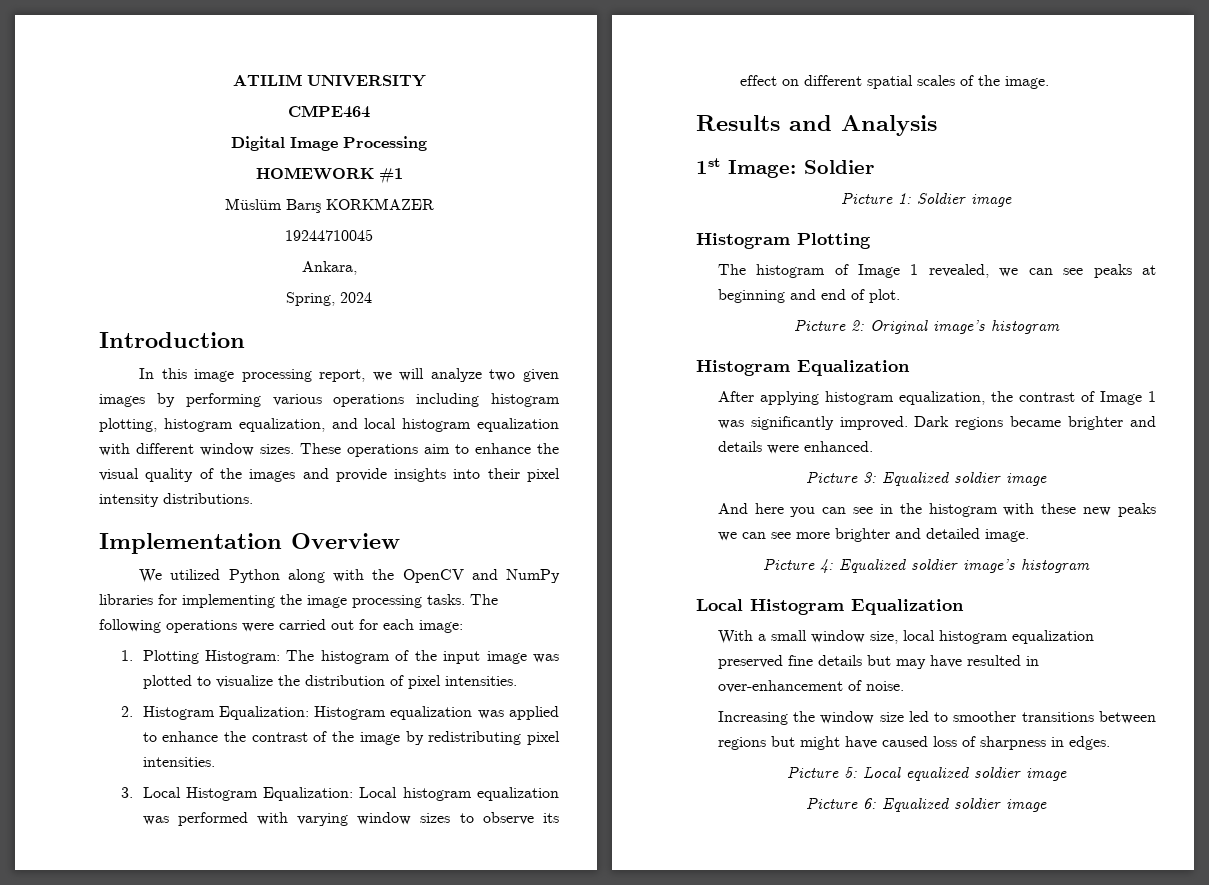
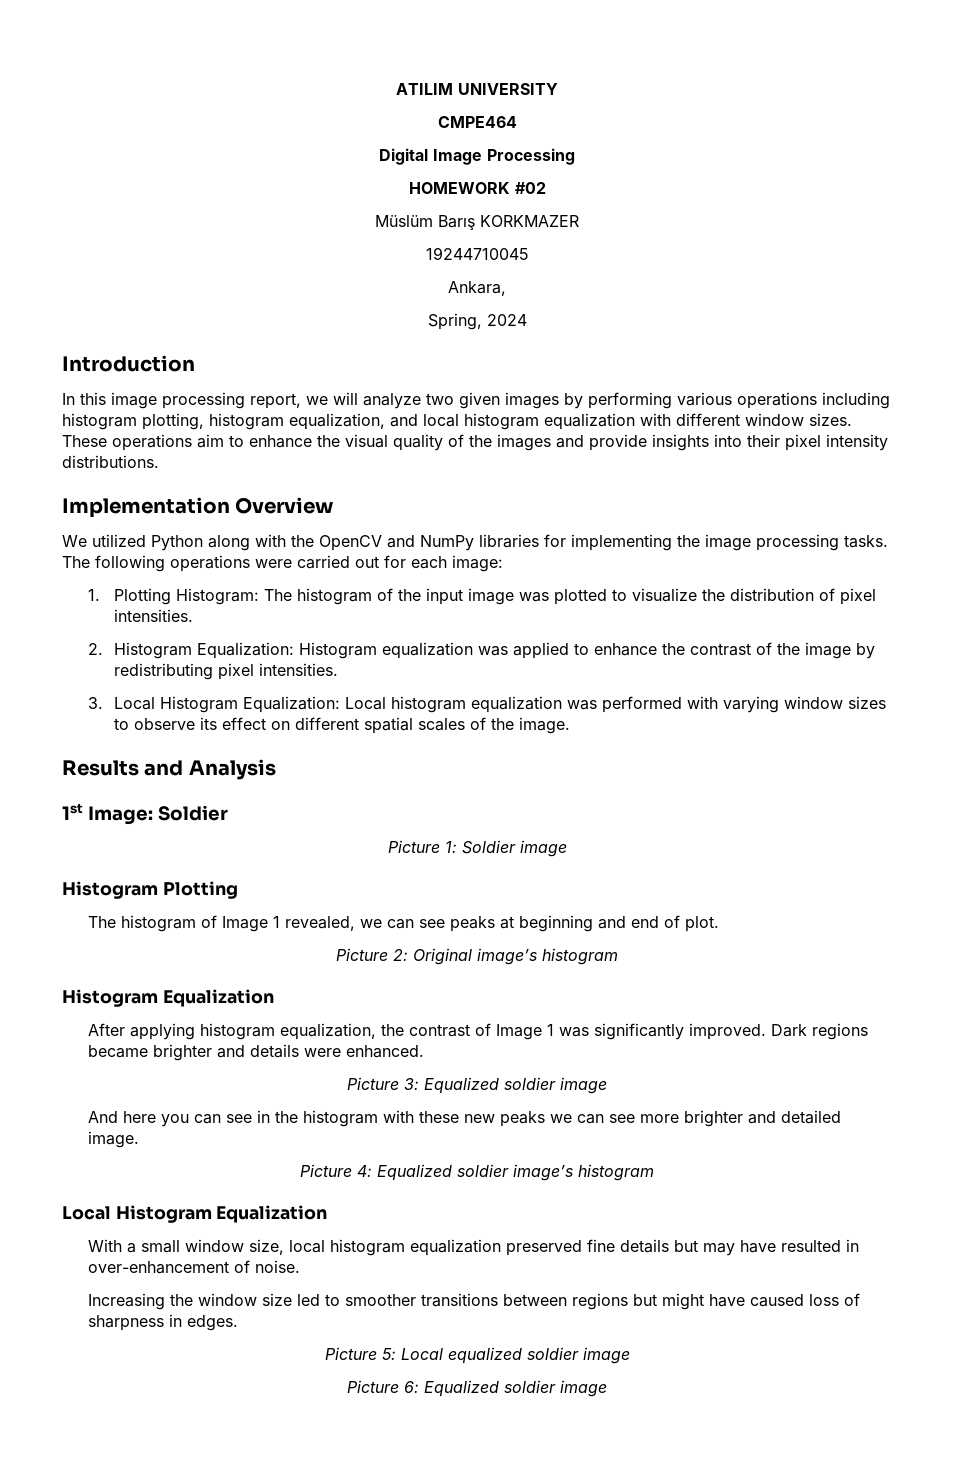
- HOMEWORK #1
+ HOMEWORK #02

